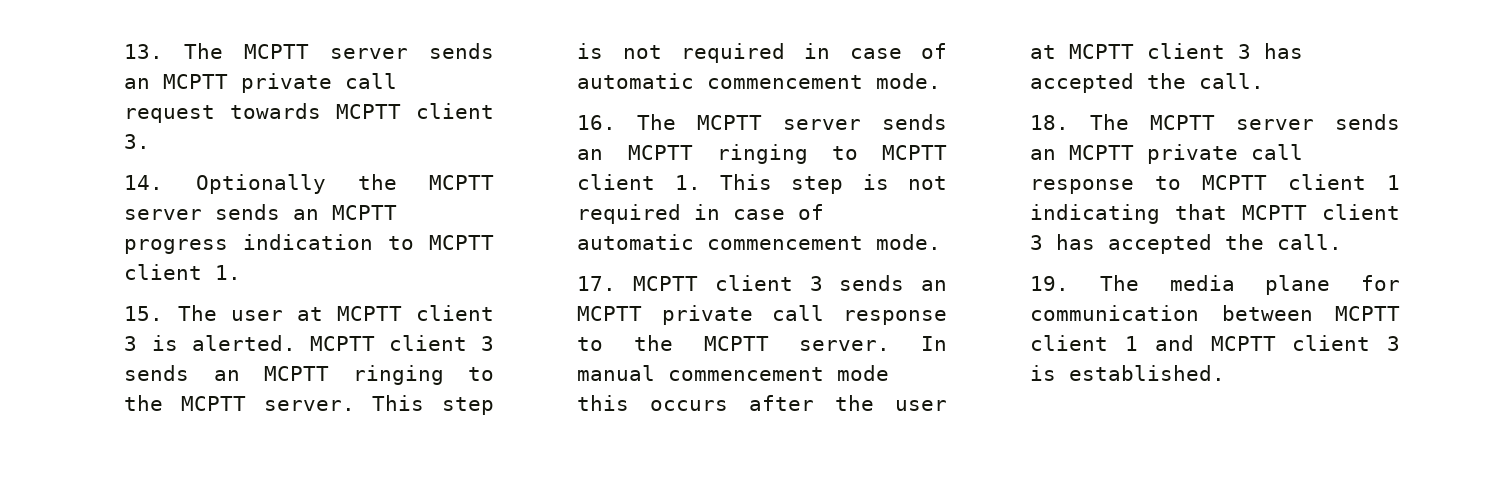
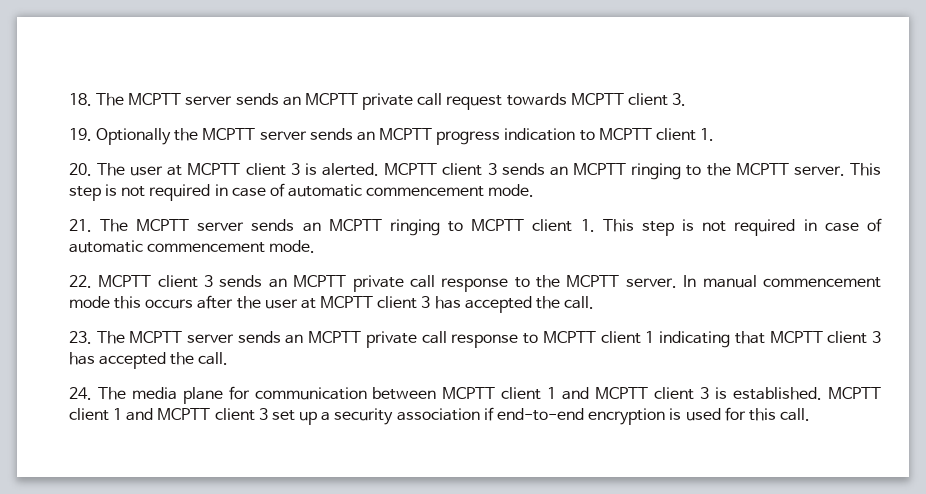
- 13. The MCPTT server sends an MCPTT private call request towards MCPTT client 3.
+ 18. The MCPTT server sends an MCPTT private call request towards MCPTT client 3.
- 14. Optionally the MCPTT server sends an MCPTT progress indication to MCPTT client 1.
+ 19. Optionally the MCPTT server sends an MCPTT progress indication to MCPTT client 1.
- 15. The user at MCPTT client 3 is alerted.
+ 20. The user at MCPTT client 3 is alerted.
- 16. The MCPTT server sends an MCPTT ringing to MCPTT client 1. This step is not required in case of automatic commencement mode.
+ 21. The MCPTT server sends an MCPTT ringing to MCPTT client 1. This step is not required in case of automatic commencement mode.
- 17. MCPTT client 3 sends an MCPTT private call response to the MCPTT server.
+ 22. MCPTT client 3 sends an MCPTT private call response to the MCPTT server.
- 18. The MCPTT server sends an MCPTT private call response to MCPTT client 1 indicating that MCPTT client 3 has accepted the call.
+ 23. The MCPTT server sends an MCPTT private call response to MCPTT client 1 indicating that MCPTT client 3 has accepted the call.
- 19. The media plane for communication between MCPTT client 1 and MCPTT client 3 is established.
+ 24. The media plane for communication between MCPTT client 1 and MCPTT client 3 is established.
+ MCPTT client 1 and MCPTT client 3 set up a security association if end-to-end encryption is used for this call.

